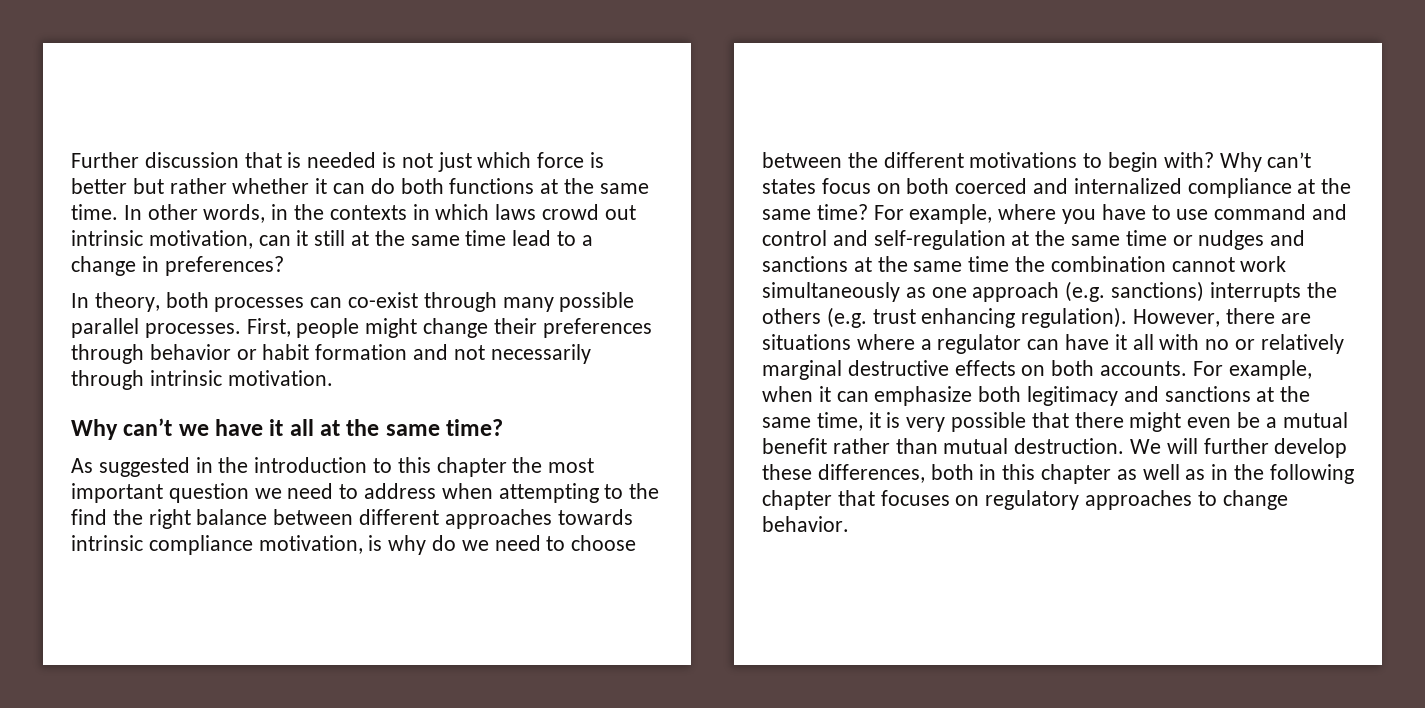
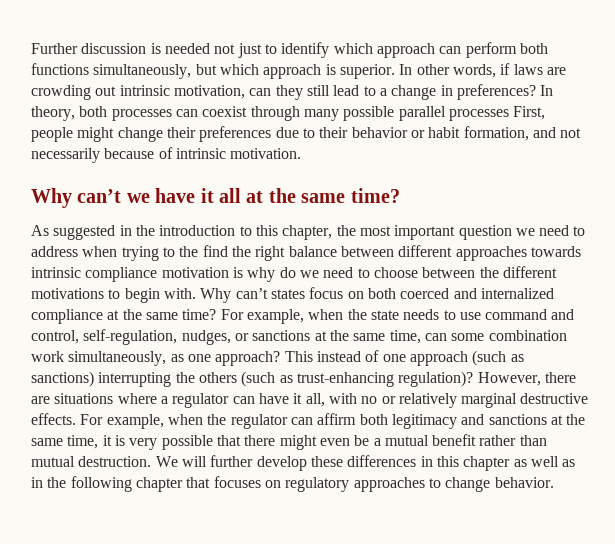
- Further discussion that is needed is not just which force is better but rather whether it can do both functions at the same time. In other words, in the contexts in which laws crowd out intrinsic motivation, can it still at the same time lead to a change in preferences?
- In theory, both processes can co-exist through many possible parallel processes. First, people might change their preferences through behavior or habit formation and not necessarily through intrinsic motivation.
+ Further discussion is needed not just to identify which approach can perform both functions simultaneously, but which approach is superior. In other words, if laws are crowding out intrinsic motivation, can they still lead to a change in preferences? In theory, both processes can coexist through many possible parallel processes First, people might change their preferences due to their behavior or habit formation, and not necessarily because of intrinsic motivation.
- As suggested in the introduction to this chapter the most important question we need to address when attempting to the find the right balance between different approaches towards intrinsic compliance motivation, is why do we need to choose between the different motivations to begin with?
+ As suggested in the introduction to this chapter, the most important question we need to address when trying to the find the right balance between different approaches towards intrinsic compliance motivation is why do we need to choose between the different motivations to begin with.
- For example, where you have to use command and control and self-regulation at the same time or nudges and sanctions at the same time the combination cannot work simultaneously as one approach (e.g. sanctions) interrupts the others (e.g. trust enhancing regulation).
+ For example, when the state needs to use command and control, self-regulation, nudges, or sanctions at the same time, can some combination work simultaneously, as one approach? This instead of one approach (such as sanctions) interrupting the others (such as trust-enhancing regulation)?
- However, there are situations where a regulator can have it all with no or relatively marginal destructive effects on both accounts. For example, when it can emphasize both legitimacy and sanctions at the same time, it is very possible that there might even be a mutual benefit rather than mutual destruction.
+ However, there are situations where a regulator can have it all, with no or relatively marginal destructive effects. For example, when the regulator can affirm both legitimacy and sanctions at the same time, it is very possible that there might even be a mutual benefit rather than mutual destruction.
- We will further develop these differences, both in this chapter as well as in the following chapter that focuses on regulatory approaches to change behavior.
+ We will further develop these differences in this chapter as well as in the following chapter that focuses on regulatory approaches to change behavior.

